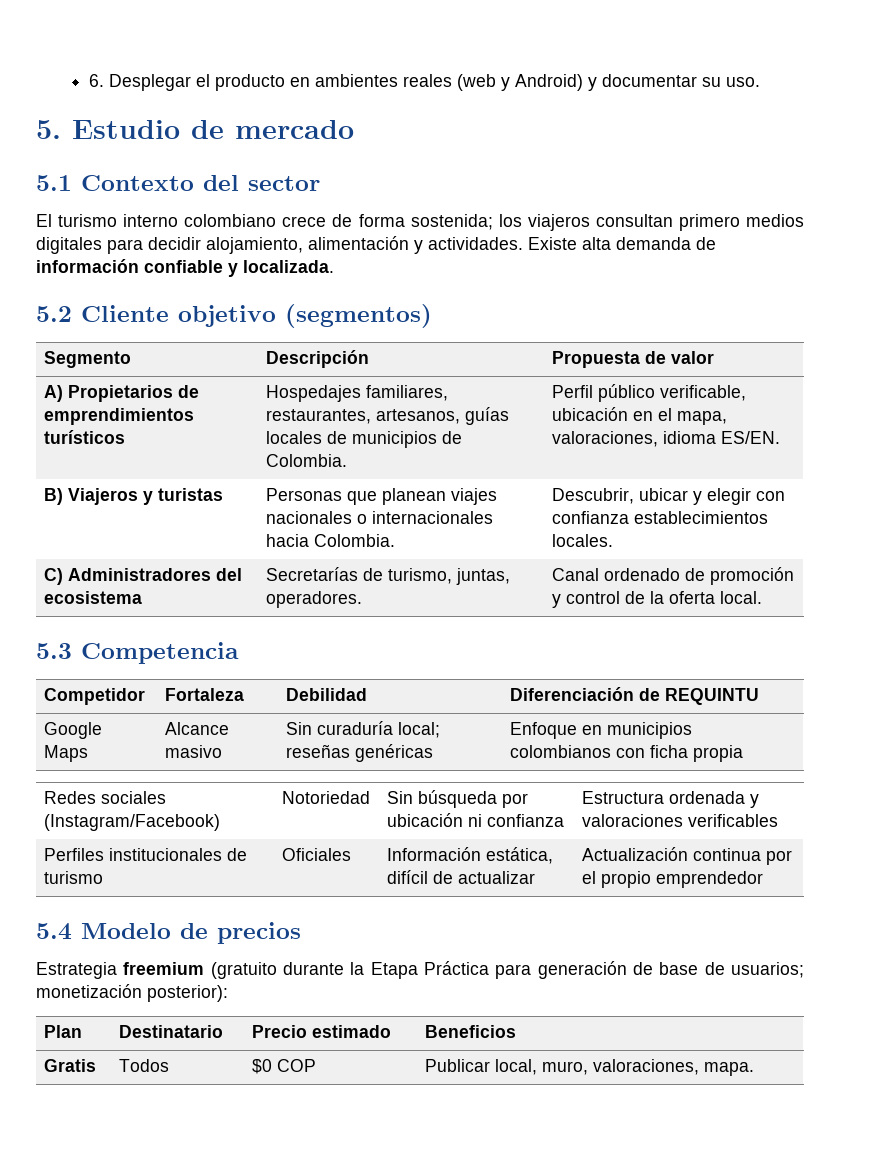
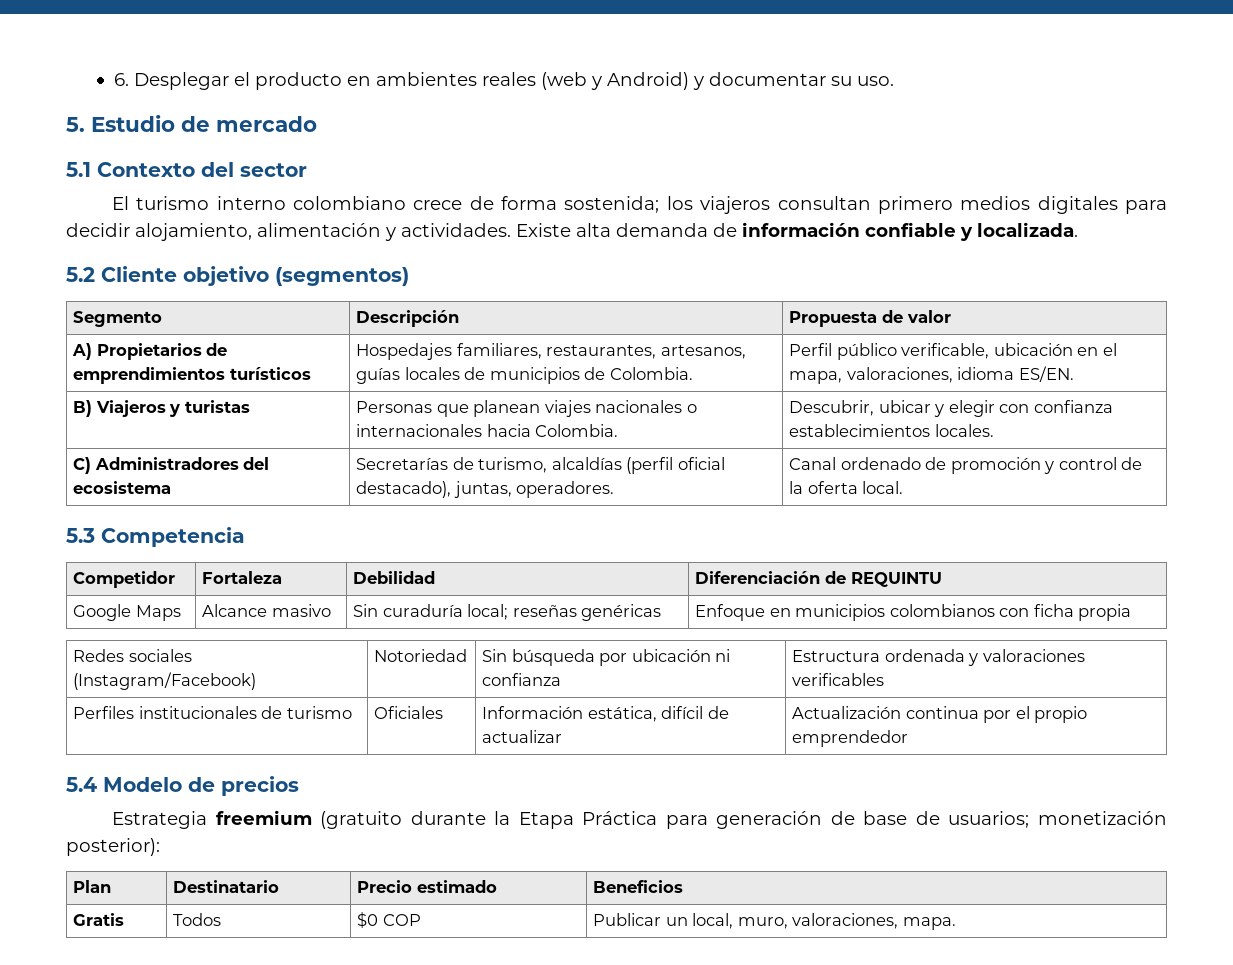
- C) Administradores del ecosistema | Secretarías de turismo, juntas, operadores. | Canal ordenado de promoción y control de la oferta local.
+ C) Administradores del ecosistema | Secretarías de turismo, alcaldías (perfil oficial destacado), juntas, operadores. | Canal ordenado de promoción y control de la oferta local.
- Gratis | Todos | $0 COP | Publicar local, muro, valoraciones, mapa.
+ Gratis | Todos | $0 COP | Publicar un local, muro, valoraciones, mapa.

